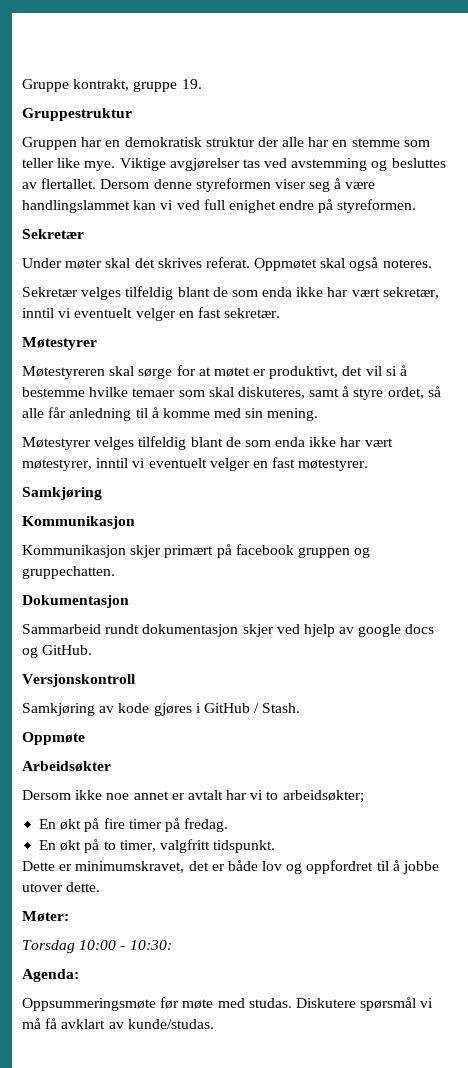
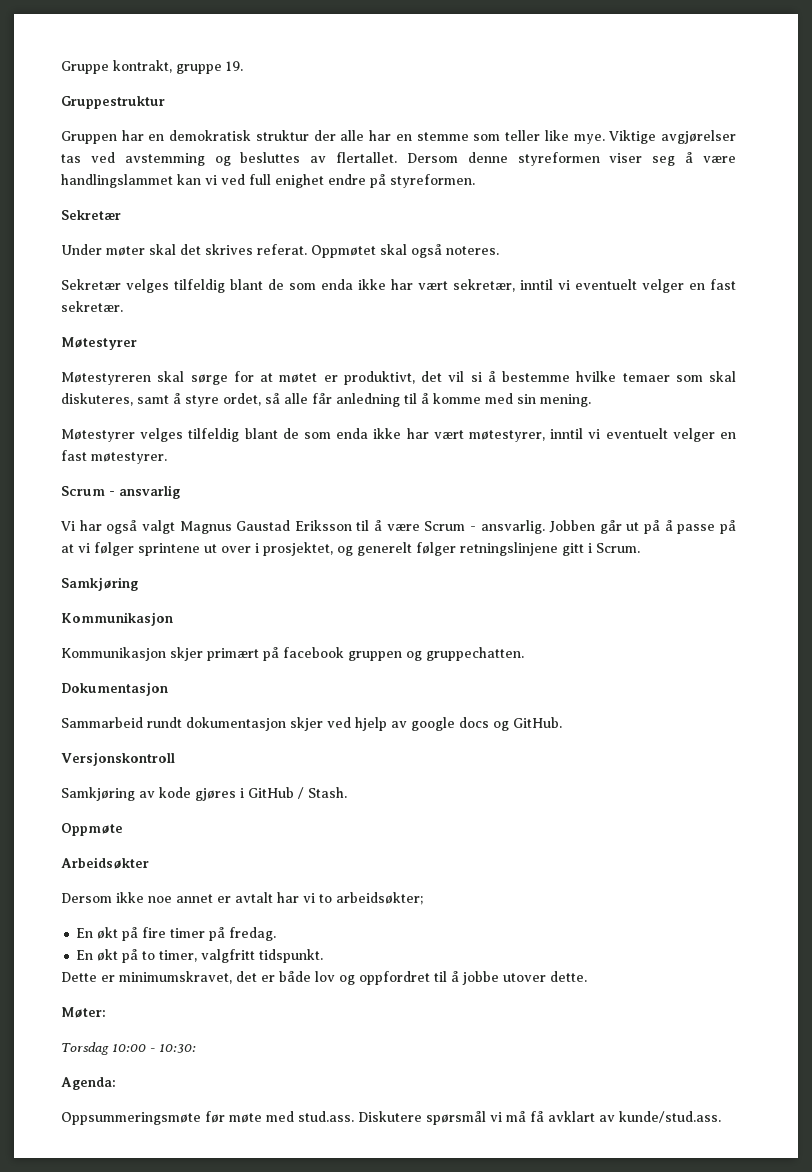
+ Scrum - ansvarlig
+ Vi har også valgt Magnus Gaustad Eriksson til å være Scrum - ansvarlig. Jobben går ut på å passe på at vi følger sprintene ut over i prosjektet, og generelt følger retningslinjene gitt i Scrum.
- Oppsummeringsmøte før møte med studas. Diskutere spørsmål vi må få avklart av kunde/studas.
+ Oppsummeringsmøte før møte med stud.ass. Diskutere spørsmål vi må få avklart av kunde/stud.ass.

